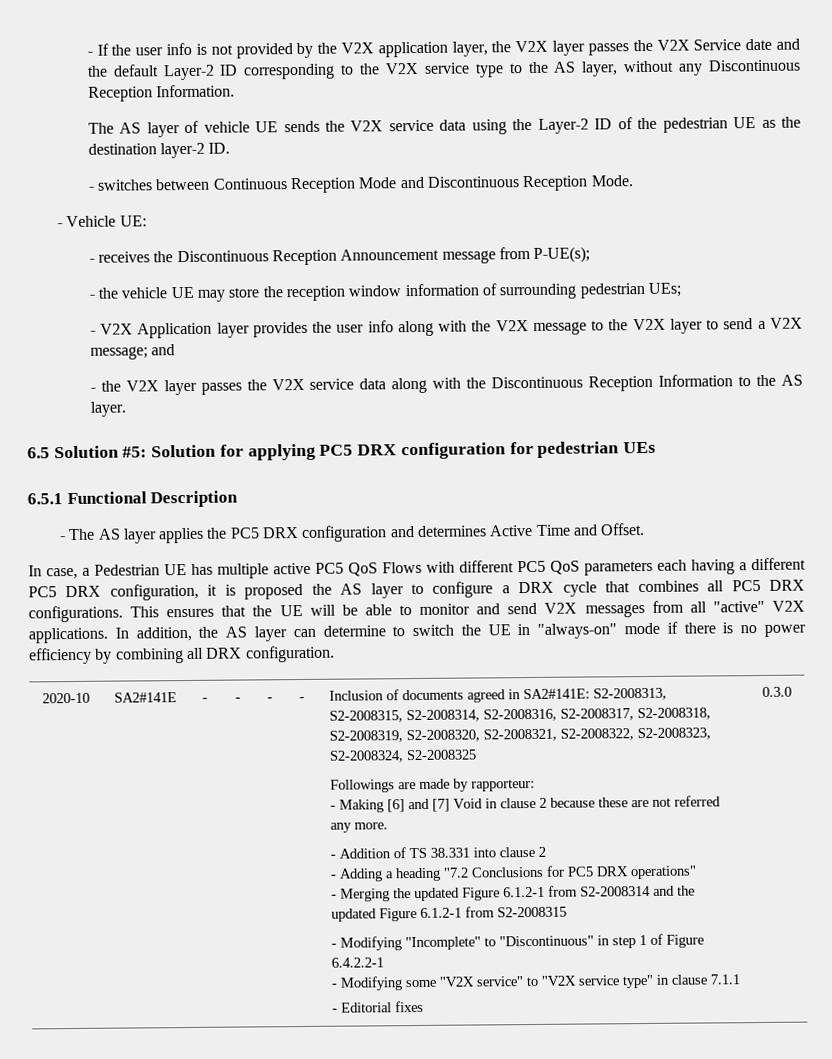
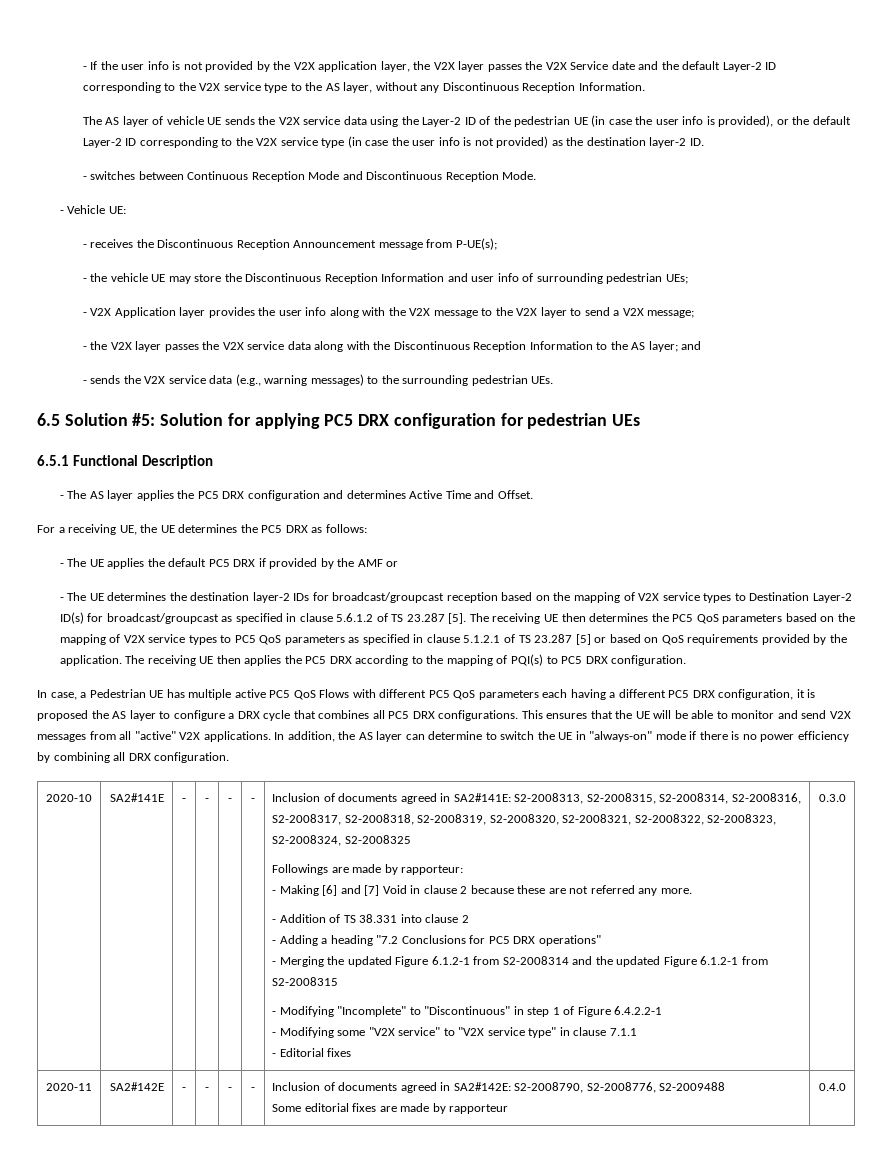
- The AS layer of vehicle UE sends the V2X service data using the Layer-2 ID of the pedestrian UE as the destination layer-2 ID.
+ The AS layer of vehicle UE sends the V2X service data using the Layer-2 ID of the pedestrian UE (in case the user info is provided), or the default Layer-2 ID corresponding to the V2X service type (in case the user info is not provided) as the destination layer-2 ID.
- - the vehicle UE may store the reception window information of surrounding pedestrian UEs;
+ - the vehicle UE may store the Discontinuous Reception Information and user info of surrounding pedestrian UEs;
- - V2X Application layer provides the user info along with the V2X message to the V2X layer to send a V2X message; and
+ - V2X Application layer provides the user info along with the V2X message to the V2X layer to send a V2X message;
- - the V2X layer passes the V2X service data along with the Discontinuous Reception Information to the AS layer.
+ - the V2X layer passes the V2X service data along with the Discontinuous Reception Information to the AS layer; and
+ - sends the V2X service data (e.g., warning messages) to the surrounding pedestrian UEs.
+ For a receiving UE, the UE determines the PC5 DRX as follows:
+ - The UE applies the default PC5 DRX if provided by the AMF or
+ - The UE determines the destination layer-2 IDs for broadcast/groupcast reception based on the mapping of V2X service types to Destination Layer-2 ID(s) for broadcast/groupcast as specified in clause 5.6.1.2 of TS 23.287 [5]. The receiving UE then determines the PC5 QoS parameters based on the mapping of V2X service types to PC5 QoS parameters as specified in clause 5.1.2.1 of TS 23.287 [5] or based on QoS requirements provided by the application. The receiving UE then applies the PC5 DRX according to the mapping of PQI(s) to PC5 DRX configuration.
+ 2020-11 | SA2#142E | - | - | - | - | Inclusion of documents agreed in SA2#142E: S2-2008790, S2-2008776, S2-2009488
+ Some editorial fixes are made by rapporteur | 0.4.0

